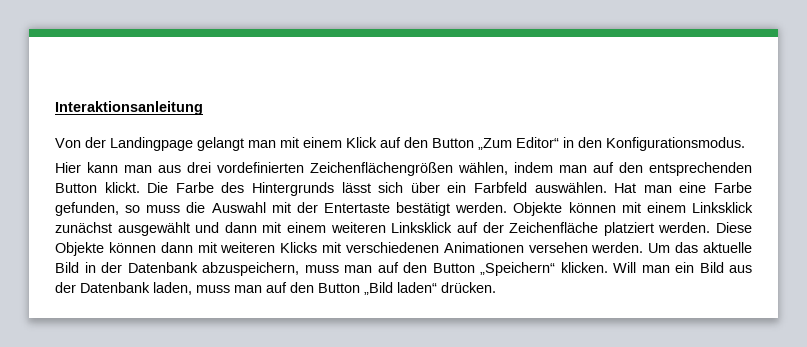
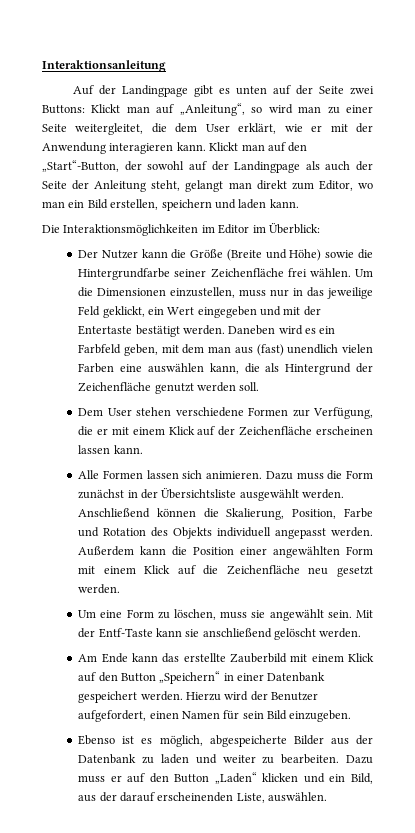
- Von der Landingpage gelangt man mit einem Klick auf den Button „Zum Editor“ in den Konfigurationsmodus.
- Hier kann man aus drei vordefinierten Zeichenflächengrößen wählen, indem man auf den entsprechenden Button klickt. Die Farbe des Hintergrunds lässt sich über ein Farbfeld auswählen. Hat man eine Farbe gefunden, so muss die Auswahl mit der Entertaste bestätigt werden. Objekte können mit einem Linksklick zunächst ausgewählt und dann mit einem weiteren Linksklick auf der Zeichenfläche platziert werden. Diese Objekte können dann mit weiteren Klicks mit verschiedenen Animationen versehen werden. Um das aktuelle Bild in der Datenbank abzuspeichern, muss man auf den Button „Speichern“ klicken. Will man ein Bild aus der Datenbank laden, muss man auf den Button „Bild laden“ drücken.
+ Auf der Landingpage gibt es unten auf der Seite zwei Buttons: Klickt man auf „Anleitung“, so wird man zu einer Seite weitergleitet, die dem User erklärt, wie er mit der Anwendung interagieren kann. Klickt man auf den „Start“-Button, der sowohl auf der Landingpage als auch der Seite der Anleitung steht, gelangt man direkt zum Editor, wo man ein Bild erstellen, speichern und laden kann.
+ Die Interaktionsmöglichkeiten im Editor im Überblick:
+ Der Nutzer kann die Größe (Breite und Höhe) sowie die Hintergrundfarbe seiner Zeichenfläche frei wählen. Um die Dimensionen einzustellen, muss nur in das jeweilige Feld geklickt, ein Wert eingegeben und mit der Entertaste bestätigt werden. Daneben wird es ein Farbfeld geben, mit dem man aus (fast) unendlich vielen Farben eine auswählen kann, die als Hintergrund der Zeichenfläche genutzt werden soll.
+ Dem User stehen verschiedene Formen zur Verfügung, die er mit einem Klick auf der Zeichenfläche erscheinen lassen kann.
+ Alle Formen lassen sich animieren. Dazu muss die Form zunächst in der Übersichtsliste ausgewählt werden. Anschließend können die Skalierung, Position, Farbe und Rotation des Objekts individuell angepasst werden. Außerdem kann die Position einer angewählten Form mit einem Klick auf die Zeichenfläche neu gesetzt werden.
+ Um eine Form zu löschen, muss sie angewählt sein. Mit der Entf-Taste kann sie anschließend gelöscht werden.
+ Am Ende kann das erstellte Zauberbild mit einem Klick auf den Button „Speichern“ in einer Datenbank gespeichert werden. Hierzu wird der Benutzer aufgefordert, einen Namen für sein Bild einzugeben.
+ Ebenso ist es möglich, abgespeicherte Bilder aus der Datenbank zu laden und weiter zu bearbeiten. Dazu muss er auf den Button „Laden“ klicken und ein Bild, aus der darauf erscheinenden Liste, auswählen.

